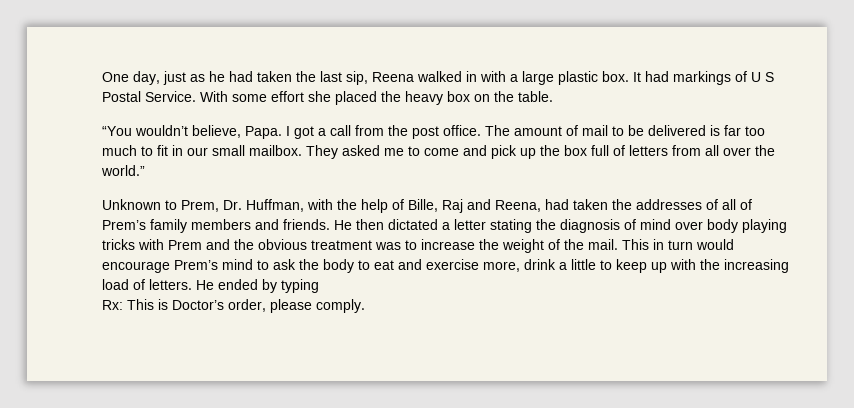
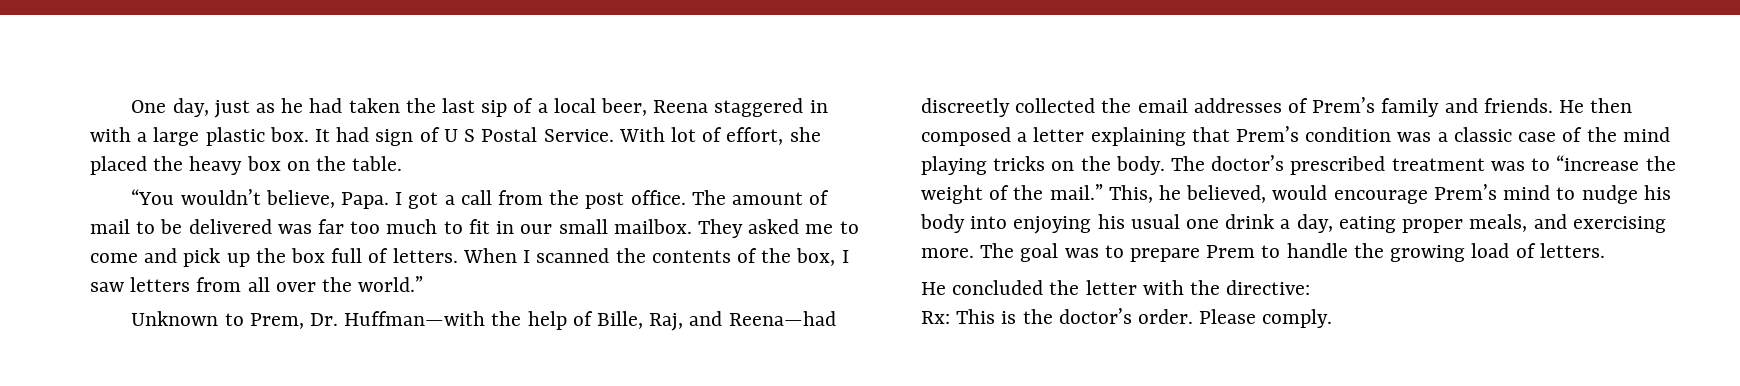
- One day, just as he had taken the last sip, Reena walked in with a large plastic box.
+ One day, just as he had taken the last sip of a local beer, Reena staggered in with a large plastic box.
- It had markings of U S Postal Service.
+ It had sign of U S Postal Service.
- With some effort she placed the heavy box on the table.
+ With lot of effort, she placed the heavy box on the table.
- The amount of mail to be delivered is far too much to fit in our small mailbox.
+ The amount of mail to be delivered was far too much to fit in our small mailbox.
- They asked me to come and pick up the box full of letters from all over the world.”
+ They asked me to come and pick up the box full of letters. When I scanned the contents of the box, I saw letters from all over the world.”
- Unknown to Prem, Dr. Huffman, with the help of Bille, Raj and Reena, had taken the addresses of all of Prem’s family members and friends.
+ Unknown to Prem, Dr. Huffman—with the help of Bille, Raj, and Reena—had discreetly collected the email addresses of Prem’s family and friends.
- He then dictated a letter stating the diagnosis of mind over body playing tricks with Prem and the obvious treatment was to increase the weight of the mail. This in turn would encourage Prem’s mind to ask the body to eat and exercise more, drink a little to keep up with the increasing load of letters. He ended by typing
+ He then composed a letter explaining that Prem’s condition was a classic case of the mind playing tricks on the body. The doctor’s prescribed treatment was to “increase the weight of the mail.” This, he believed, would encourage Prem’s mind to nudge his body into enjoying his usual one drink a day, eating proper meals, and exercising more. The goal was to prepare Prem to handle the growing load of letters.
+ He concluded the letter with the directive:
- Rx: This is Doctor’s order, please comply.
+ Rx: This is the doctor’s order. Please comply.

